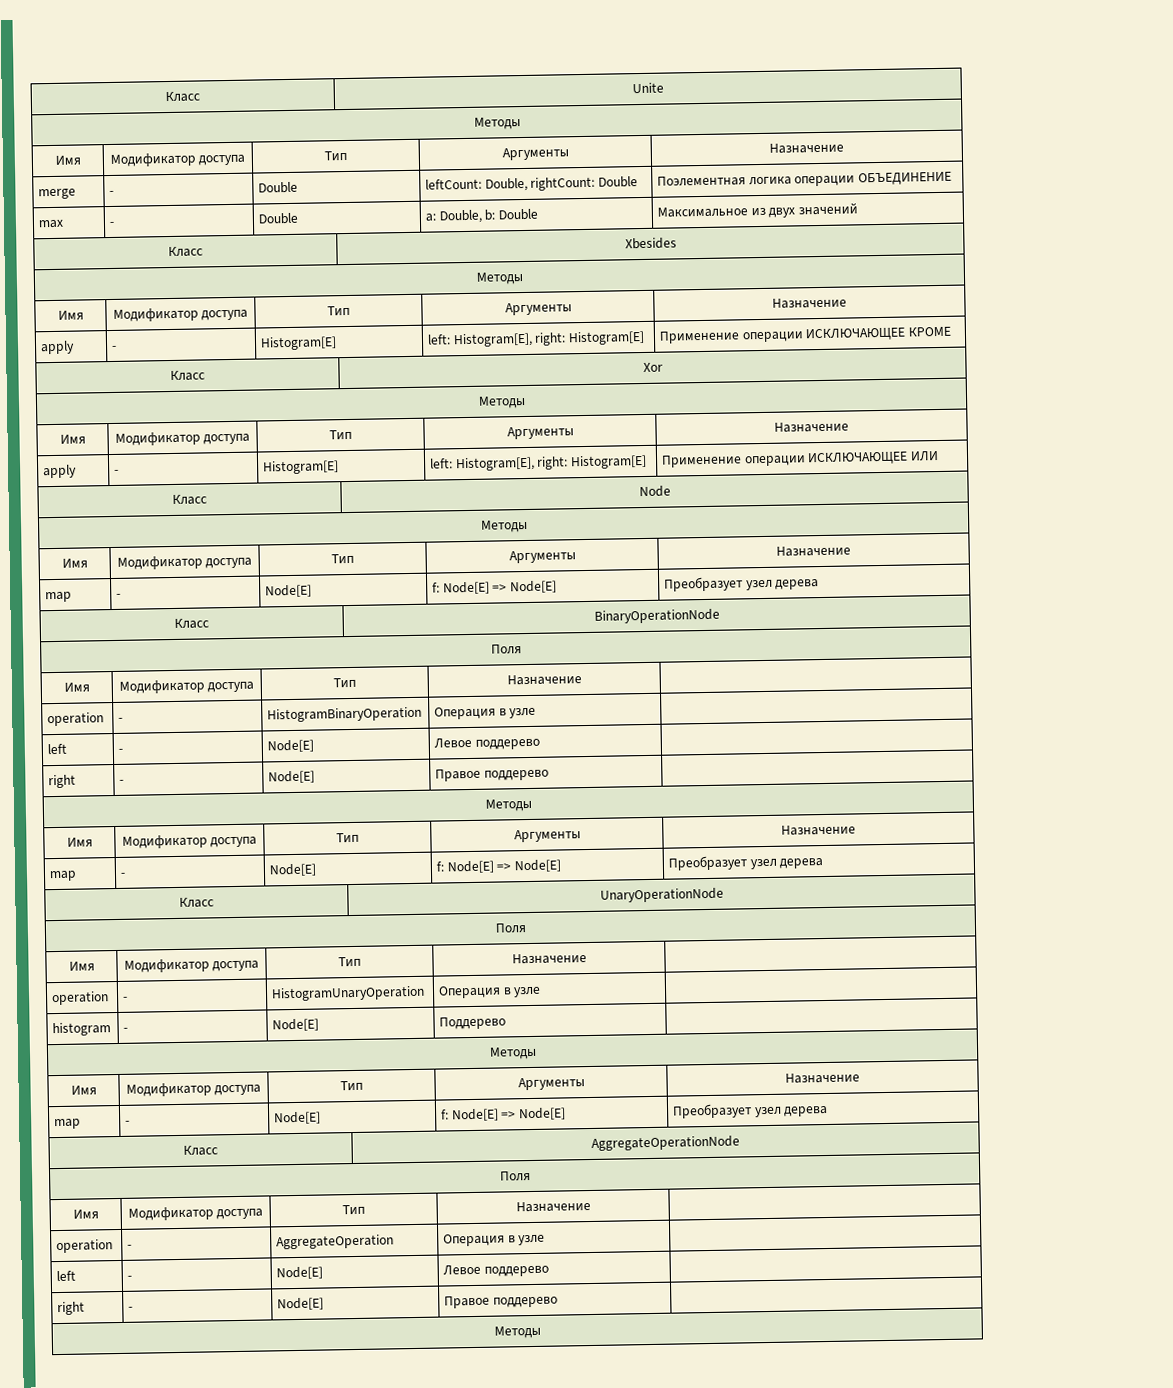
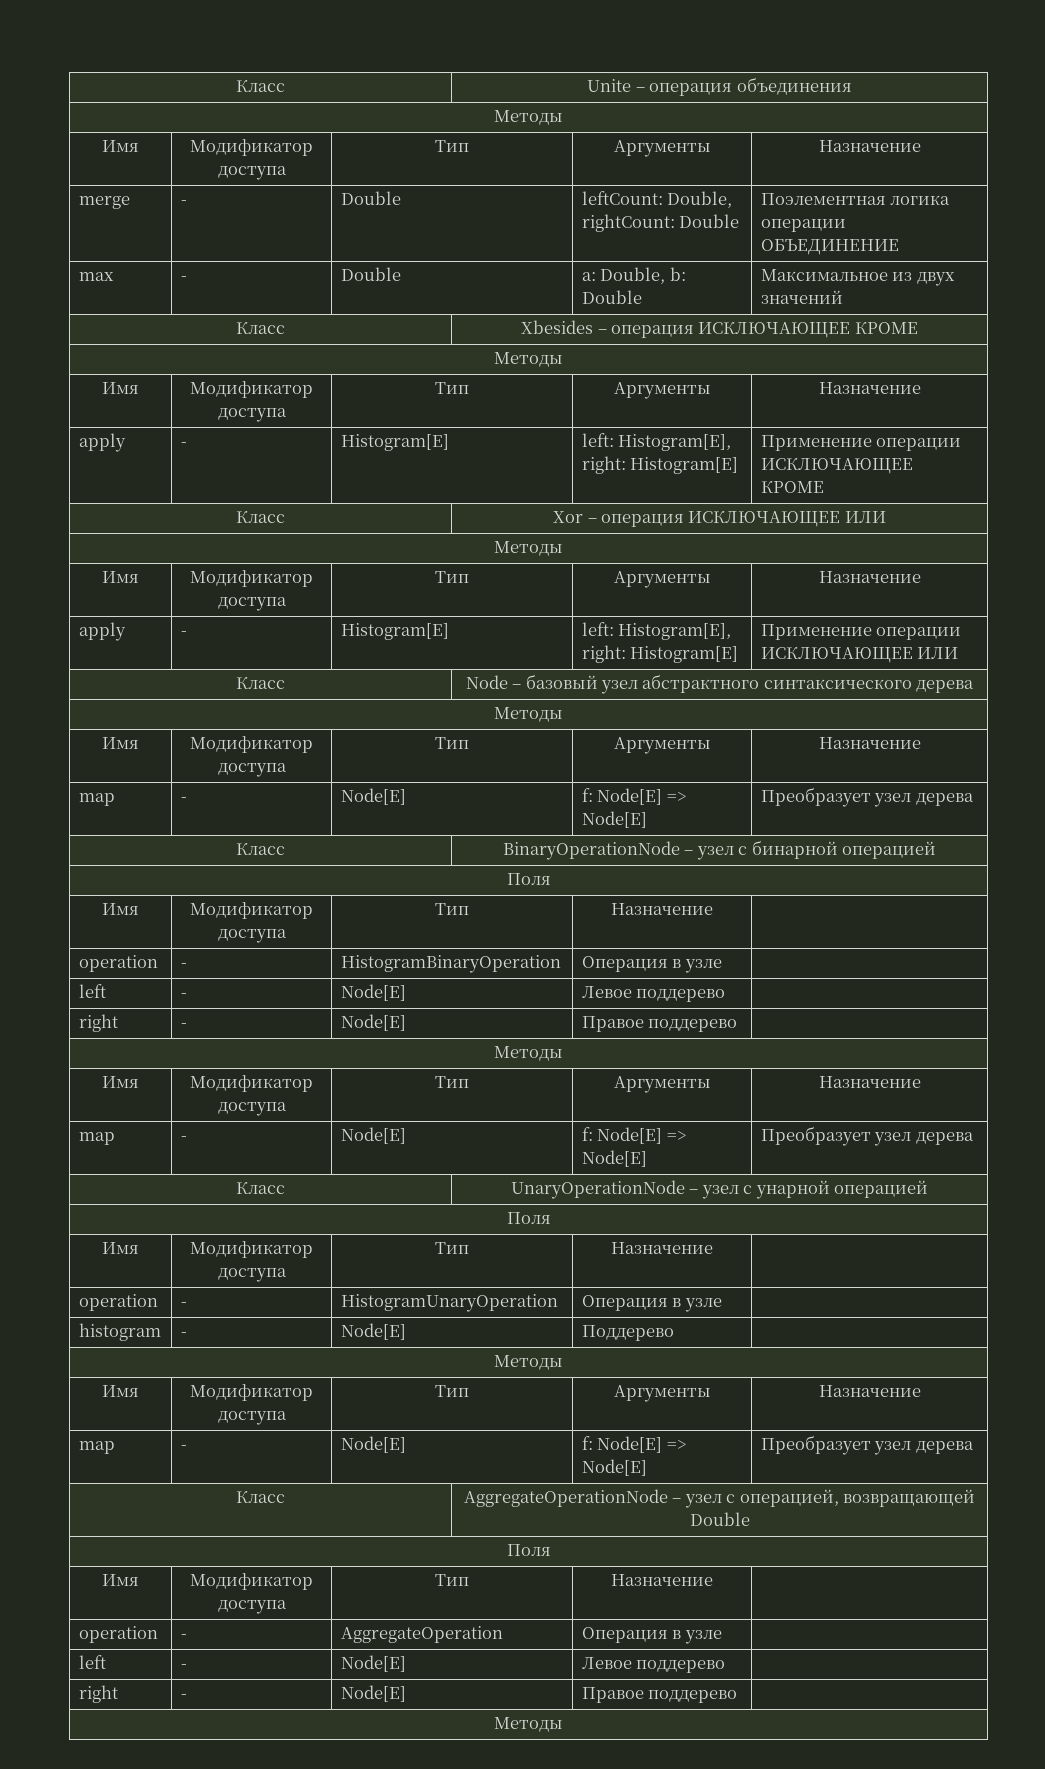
- Класс | Unite
+ Класс | Unite – операция объединения
- Класс | Xbesides
+ Класс | Xbesides – операция ИСКЛЮЧАЮЩЕЕ КРОМЕ
- Класс | Xor
+ Класс | Xor – операция ИСКЛЮЧАЮЩЕЕ ИЛИ
- Класс | Node
+ Класс | Node – базовый узел абстрактного синтаксического дерева
- Класс | BinaryOperationNode
+ Класс | BinaryOperationNode – узел с бинарной операцией
- Класс | UnaryOperationNode
+ Класс | UnaryOperationNode – узел с унарной операцией
- Класс | AggregateOperationNode
+ Класс | AggregateOperationNode – узел с операцией, возвращающей Double

